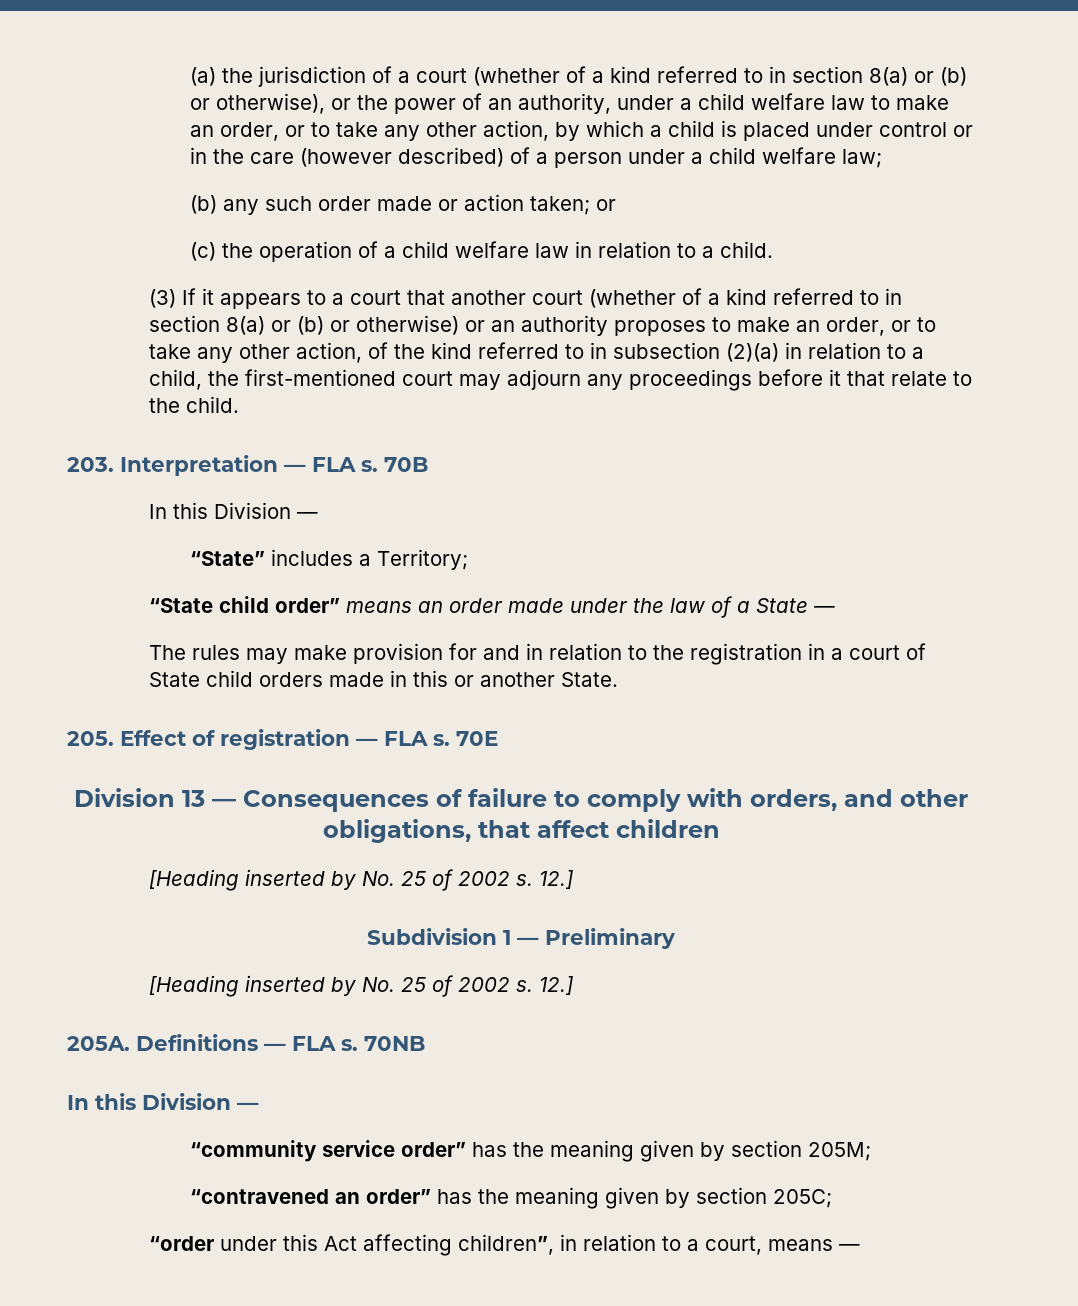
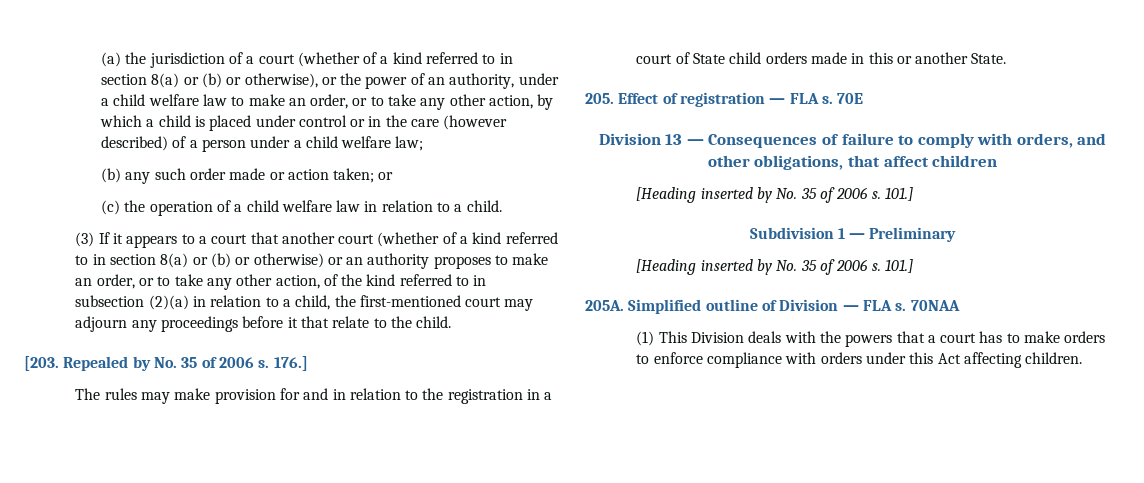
- 203. Interpretation — FLA s. 70B
- In this Division —
- “State” includes a Territory;
- “State child order” means an order made under the law of a State —
+ [203. Repealed by No. 35 of 2006 s. 176.]
  Division 13 — Consequences of failure to comply with orders, and other obligations, that affect children
- [Heading inserted by No. 25 of 2002 s. 12.]
+ [Heading inserted by No. 35 of 2006 s. 101.]
  Subdivision 1 — Preliminary
- [Heading inserted by No. 25 of 2002 s. 12.]
- 205A. Definitions — FLA s. 70NB
- In this Division —
- “community service order” has the meaning given by section 205M;
- “contravened an order” has the meaning given by section 205C;
- “order under this Act affecting children”, in relation to a court, means —
+ [Heading inserted by No. 35 of 2006 s. 101.]
+ 205A. Simplified outline of Division — FLA s. 70NAA
+ (1) This Division deals with the powers that a court has to make orders to enforce compliance with orders under this Act affecting children.

